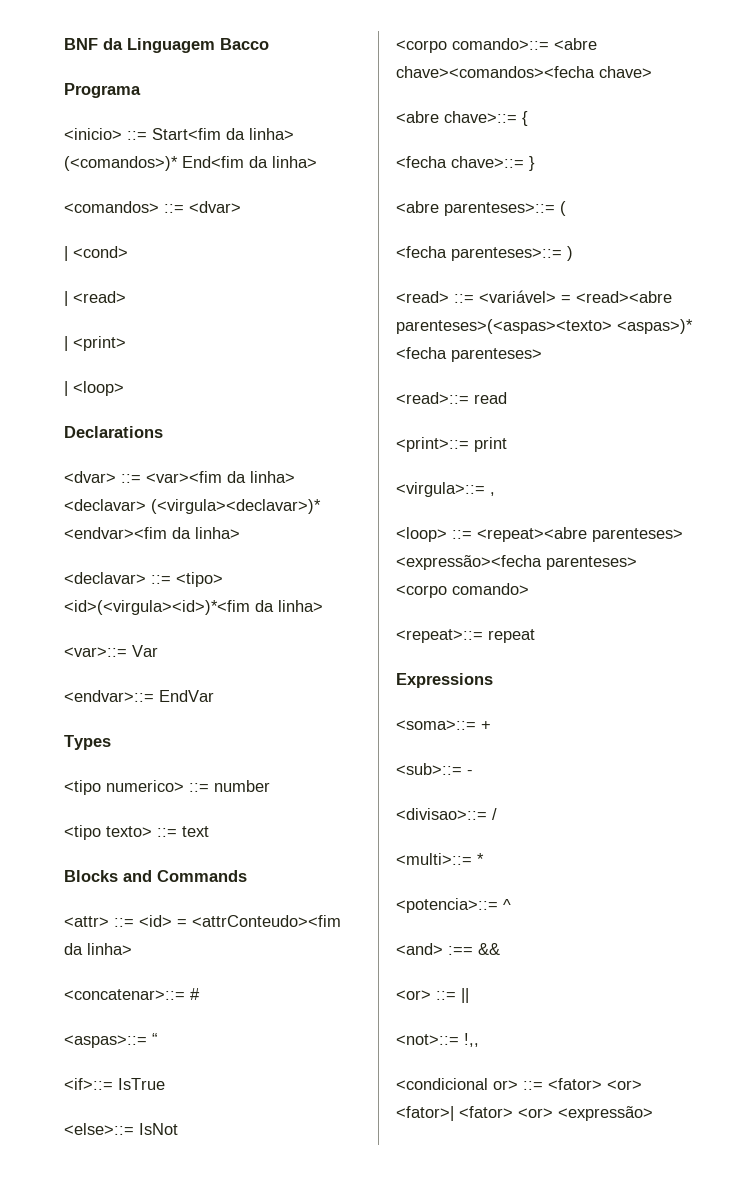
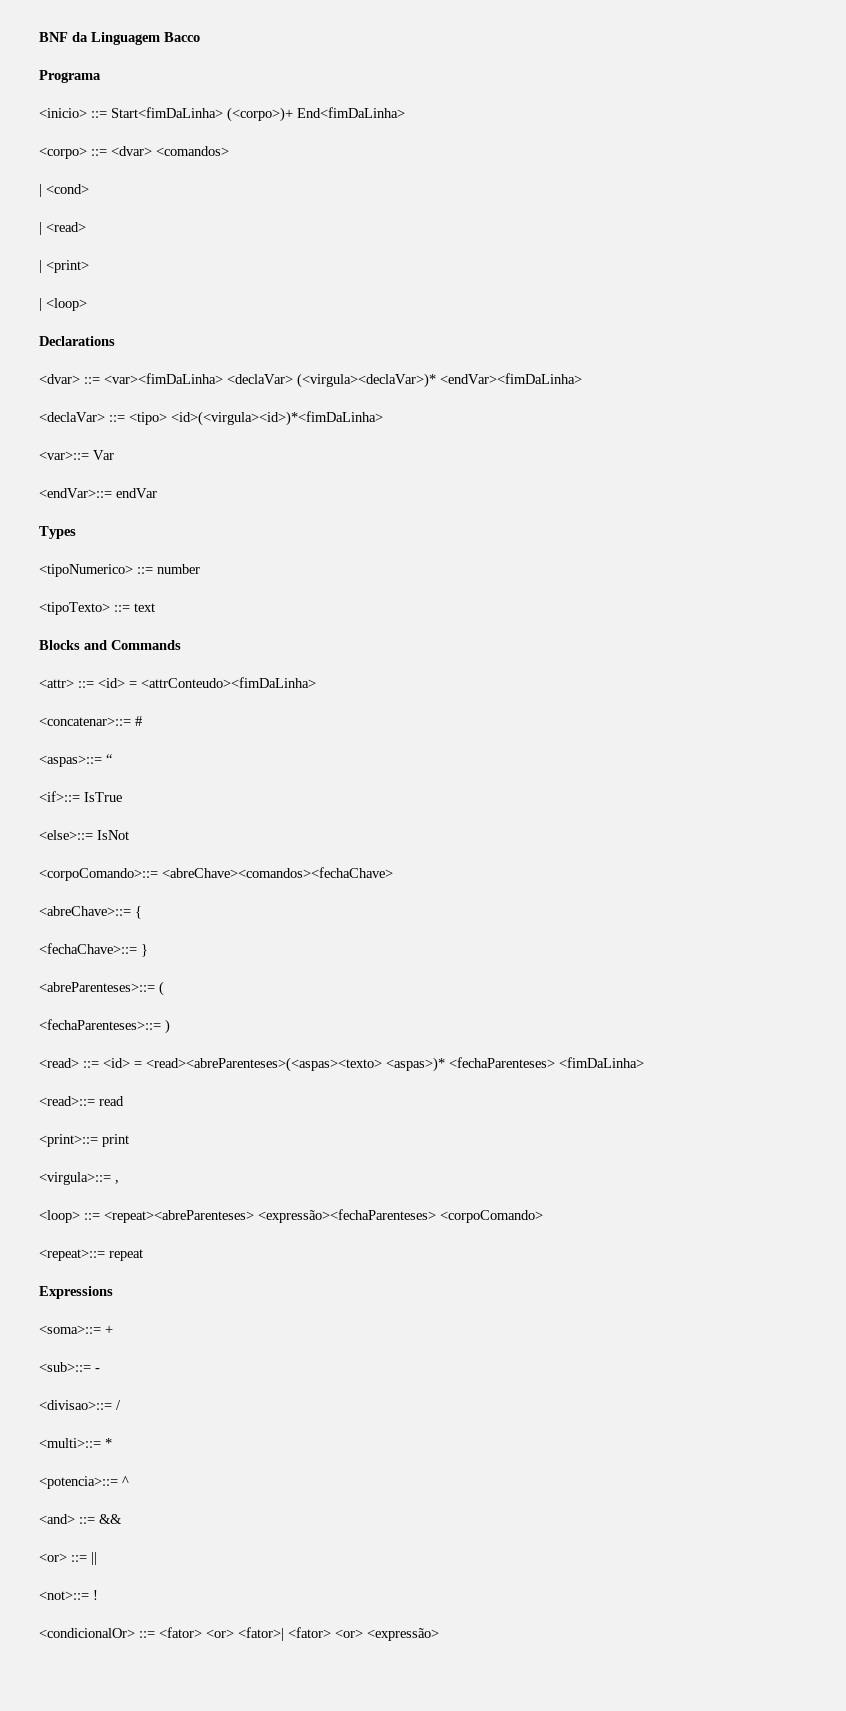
- <inicio> ::= Start<fim da linha> (<comandos>)* End<fim da linha>
- <comandos> ::= <dvar>
+ <inicio> ::= Start<fimDaLinha> (<corpo>)+ End<fimDaLinha>
+ <corpo> ::= <dvar> <comandos>
- <dvar> ::= <var><fim da linha> <declavar> (<virgula><declavar>)* <endvar><fim da linha>
- <declavar> ::= <tipo> <id>(<virgula><id>)*<fim da linha>
+ <dvar> ::= <var><fimDaLinha> <declaVar> (<virgula><declaVar>)* <endVar><fimDaLinha>
+ <declaVar> ::= <tipo> <id>(<virgula><id>)*<fimDaLinha>
- <endvar>::= EndVar
+ <endVar>::= endVar
- <tipo numerico> ::= number
+ <tipoNumerico> ::= number
- <tipo texto> ::= text
+ <tipoTexto> ::= text
- <attr> ::= <id> = <attrConteudo><fim da linha>
+ <attr> ::= <id> = <attrConteudo><fimDaLinha>
- <corpo comando>::= <abre chave><comandos><fecha chave>
- <abre chave>::= {
+ <corpoComando>::= <abreChave><comandos><fechaChave>
+ <abreChave>::= {
- <fecha chave>::= }
+ <fechaChave>::= }
- <abre parenteses>::= (
+ <abreParenteses>::= (
- <fecha parenteses>::= )
+ <fechaParenteses>::= )
- <read> ::= <variável> = <read><abre parenteses>(<aspas><texto> <aspas>)* <fecha parenteses>
+ <read> ::= <id> = <read><abreParenteses>(<aspas><texto> <aspas>)* <fechaParenteses> <fimDaLinha>
- <loop> ::= <repeat><abre parenteses> <expressão><fecha parenteses> <corpo comando>
+ <loop> ::= <repeat><abreParenteses> <expressão><fechaParenteses> <corpoComando>
- <and> :== &&
+ <and> ::= &&
- <not>::= !,,
- <condicional or> ::= <fator> <or> <fator>| <fator> <or> <expressão>
+ <not>::= !
+ <condicionalOr> ::= <fator> <or> <fator>| <fator> <or> <expressão>

